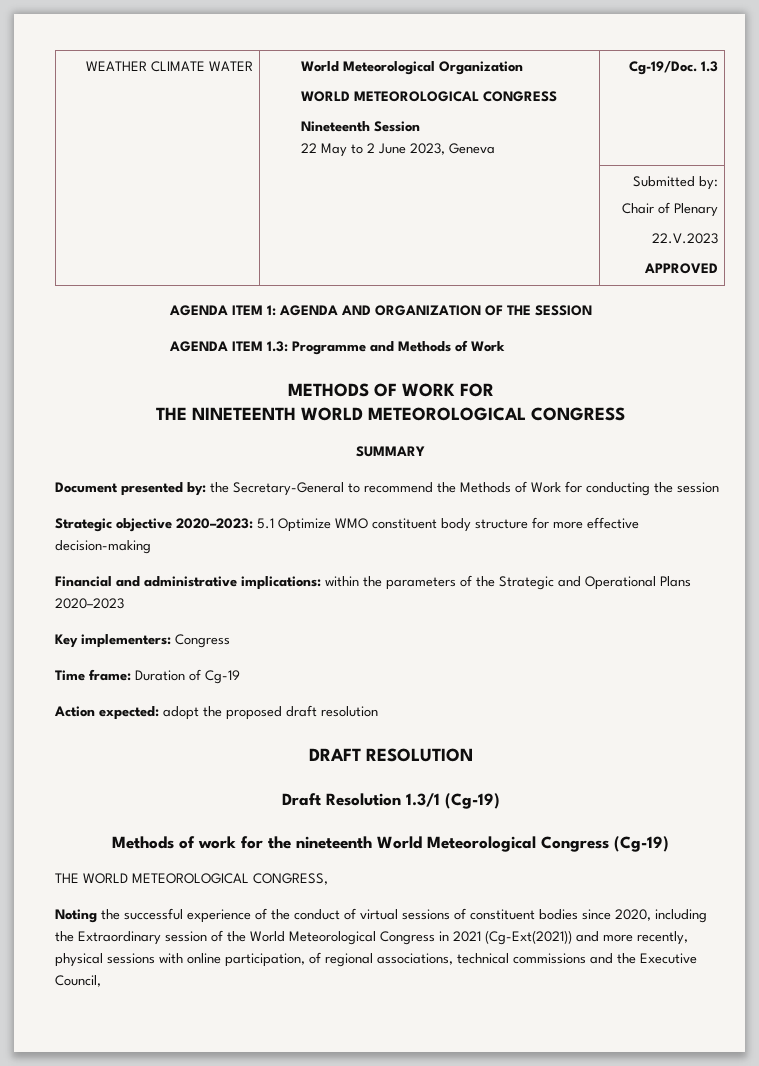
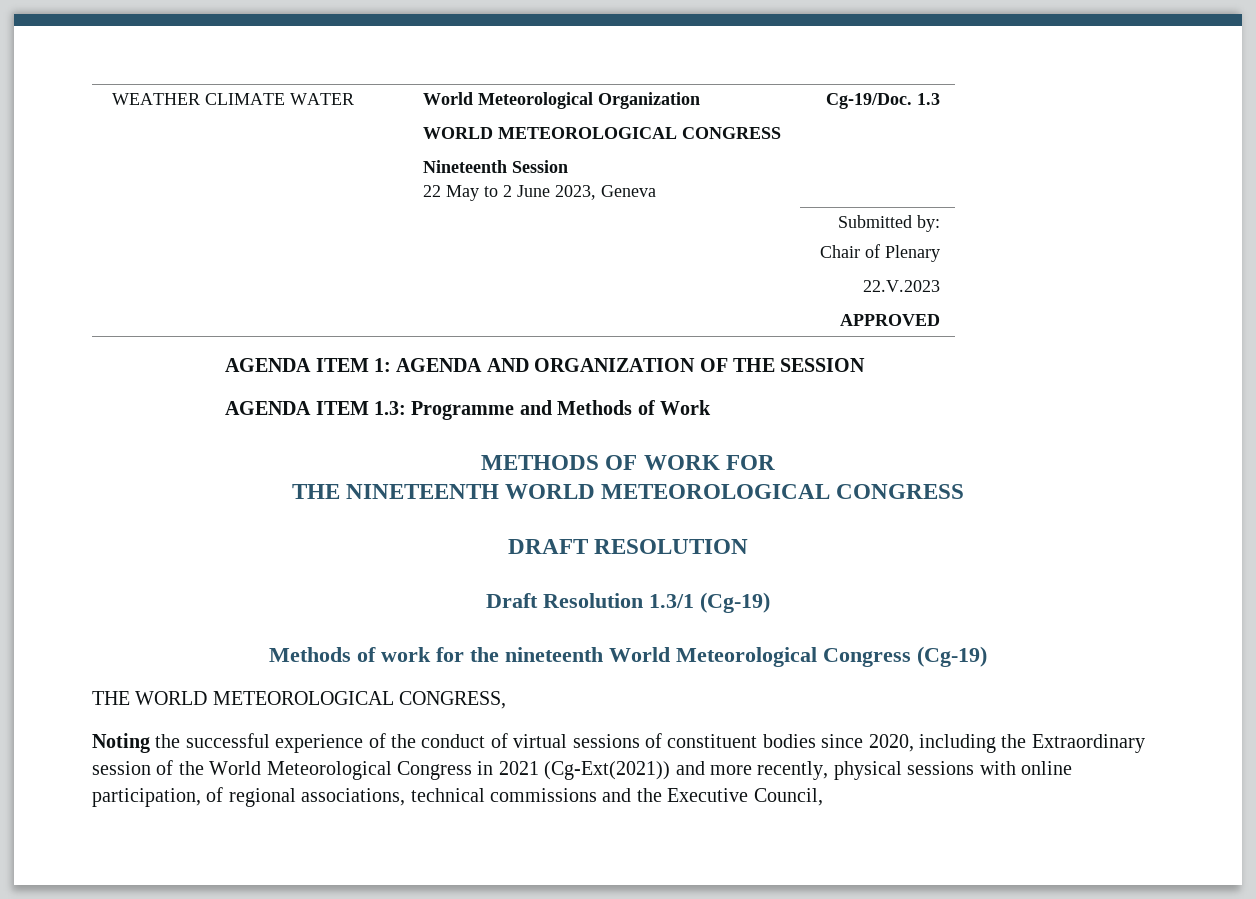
- SUMMARY
- Document presented by: the Secretary-General to recommend the Methods of Work for conducting the session
- Strategic objective 2020–2023: 5.1 Optimize WMO constituent body structure for more effective decision-making
- Financial and administrative implications: within the parameters of the Strategic and Operational Plans 2020–2023
- Key implementers: Congress
- Time frame: Duration of Cg-19
- Action expected: adopt the proposed draft resolution

